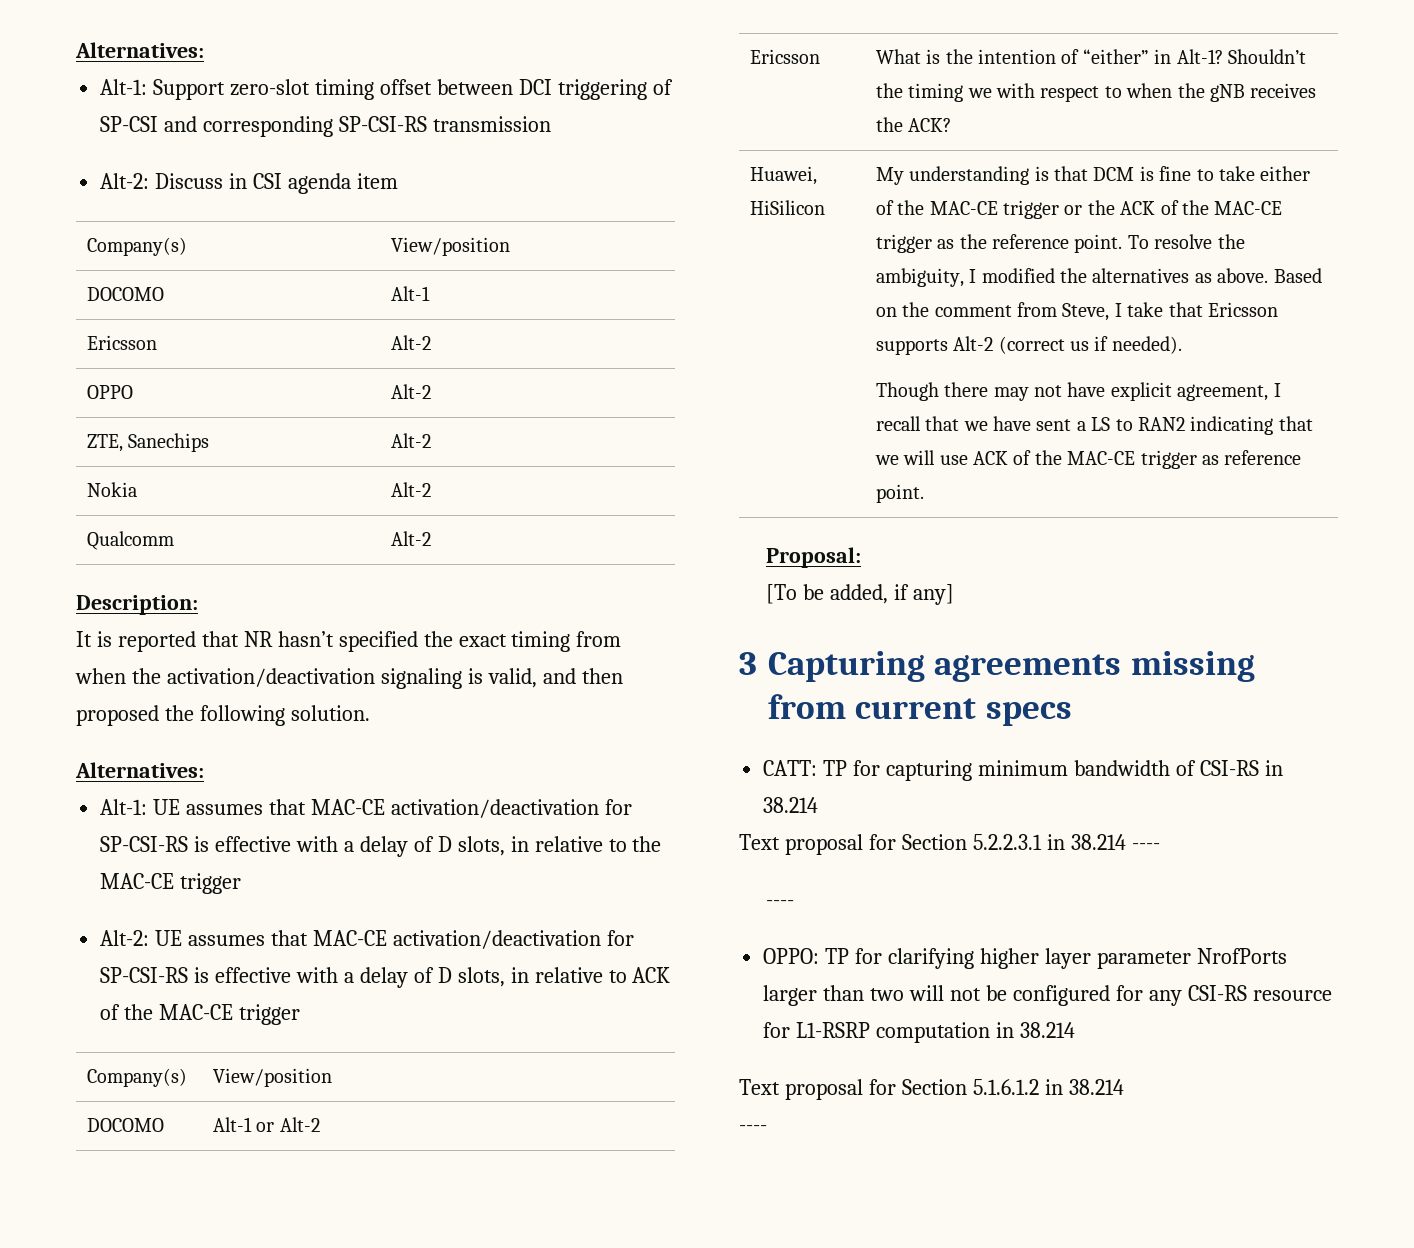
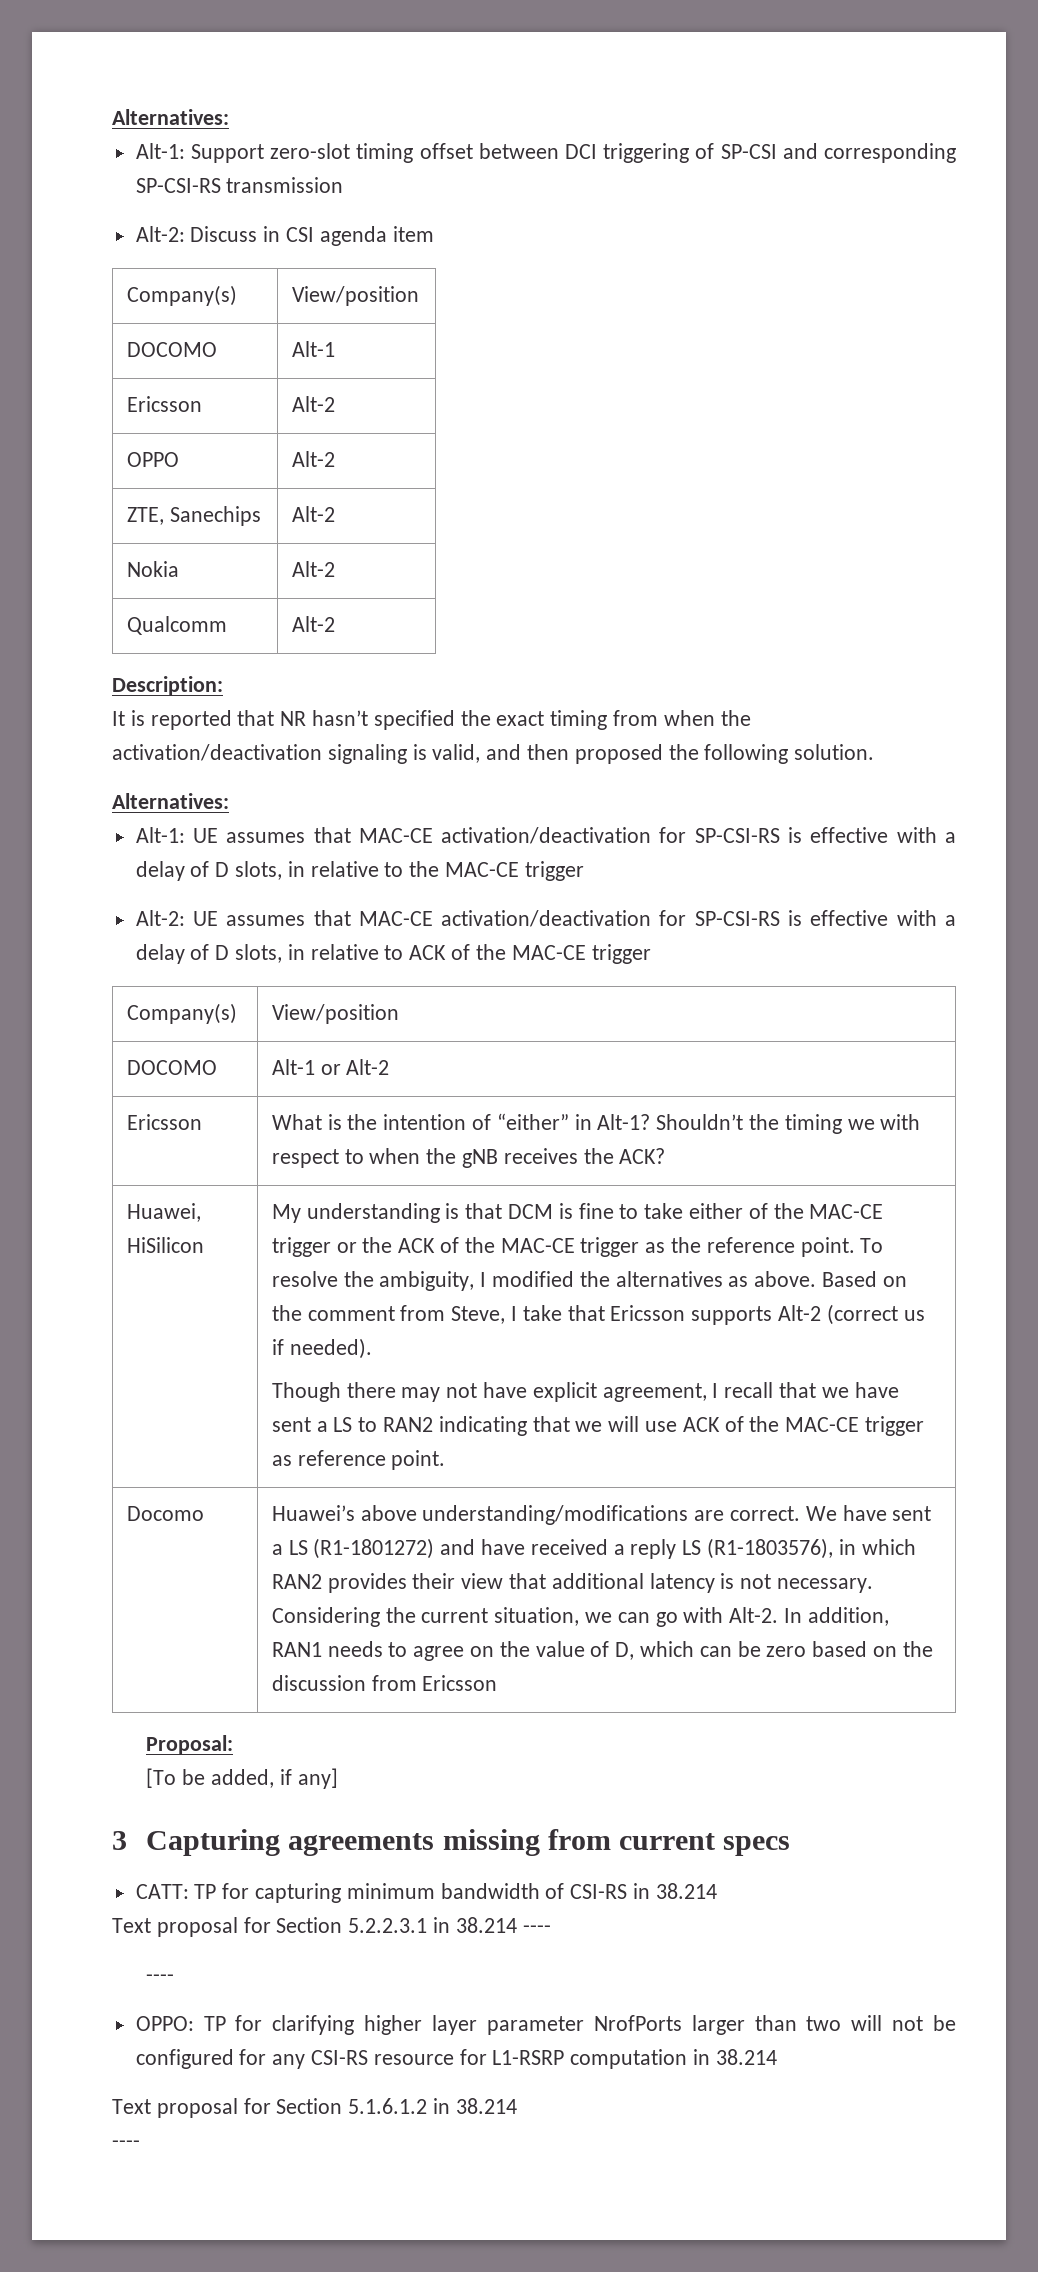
+ Docomo | Huawei’s above understanding/modifications are correct. We have sent a LS (R1-1801272) and have received a reply LS (R1-1803576), in which RAN2 provides their view that additional latency is not necessary. Considering the current situation, we can go with Alt-2. In addition, RAN1 needs to agree on the value of D, which can be zero based on the discussion from Ericsson

